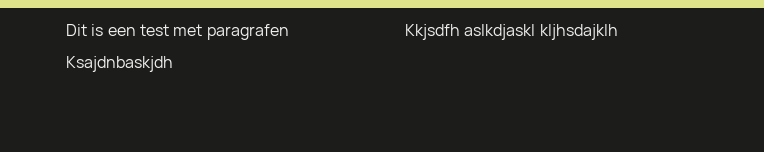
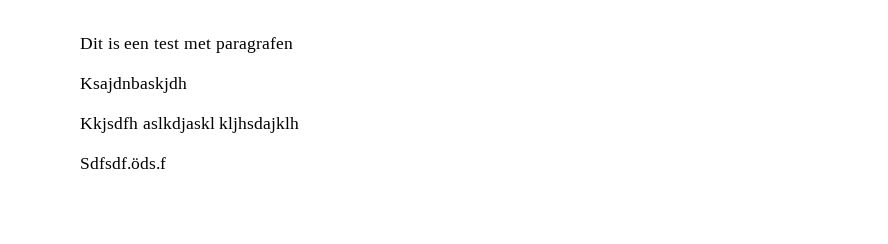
+ Sdfsdf.öds.f

